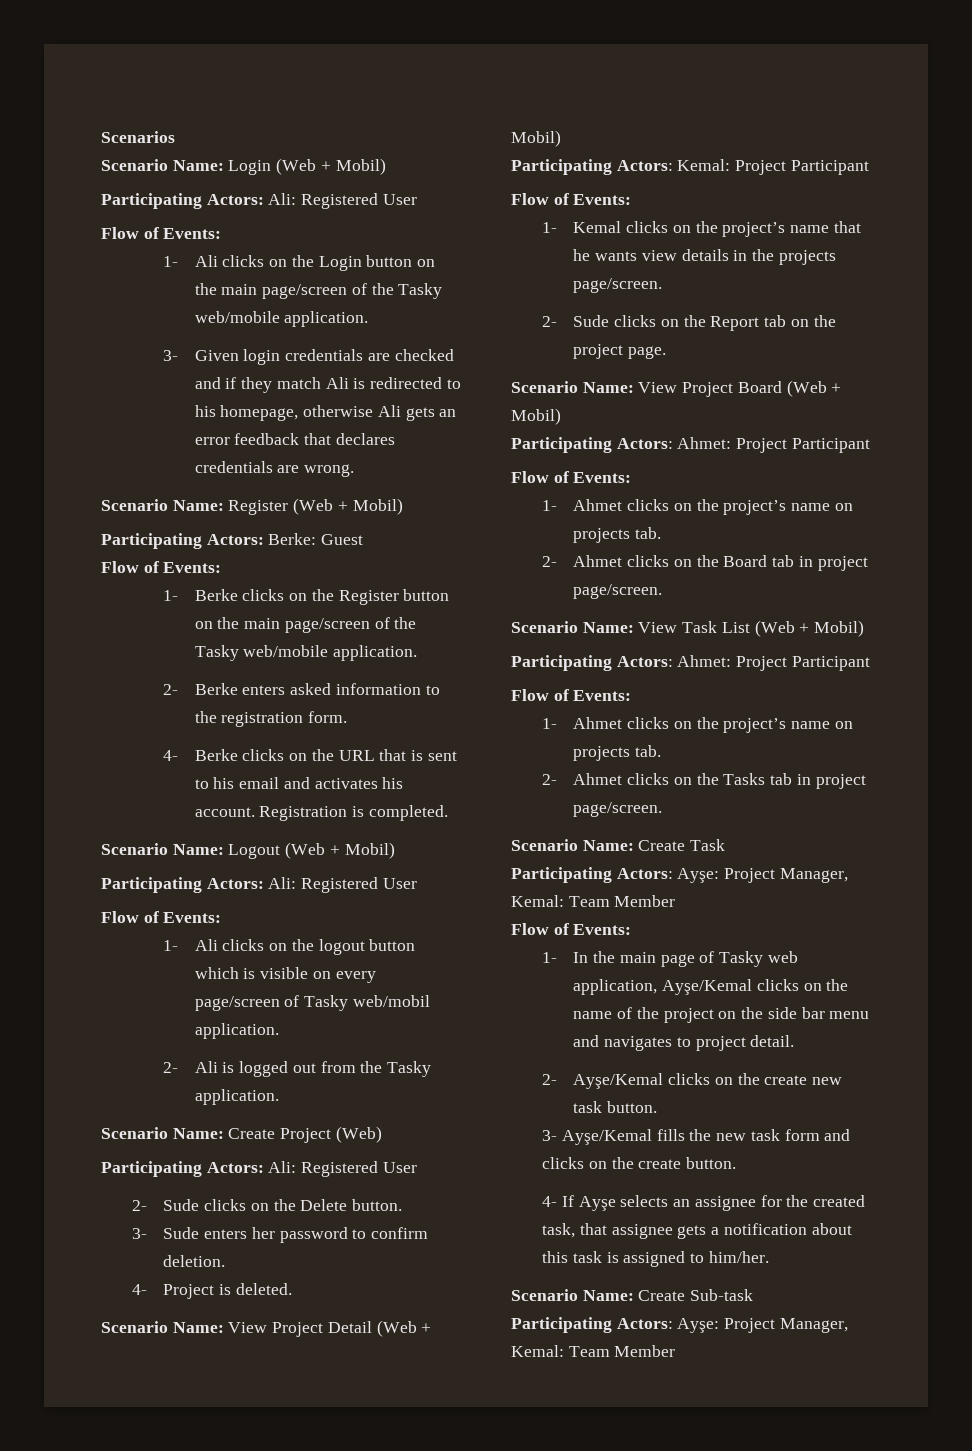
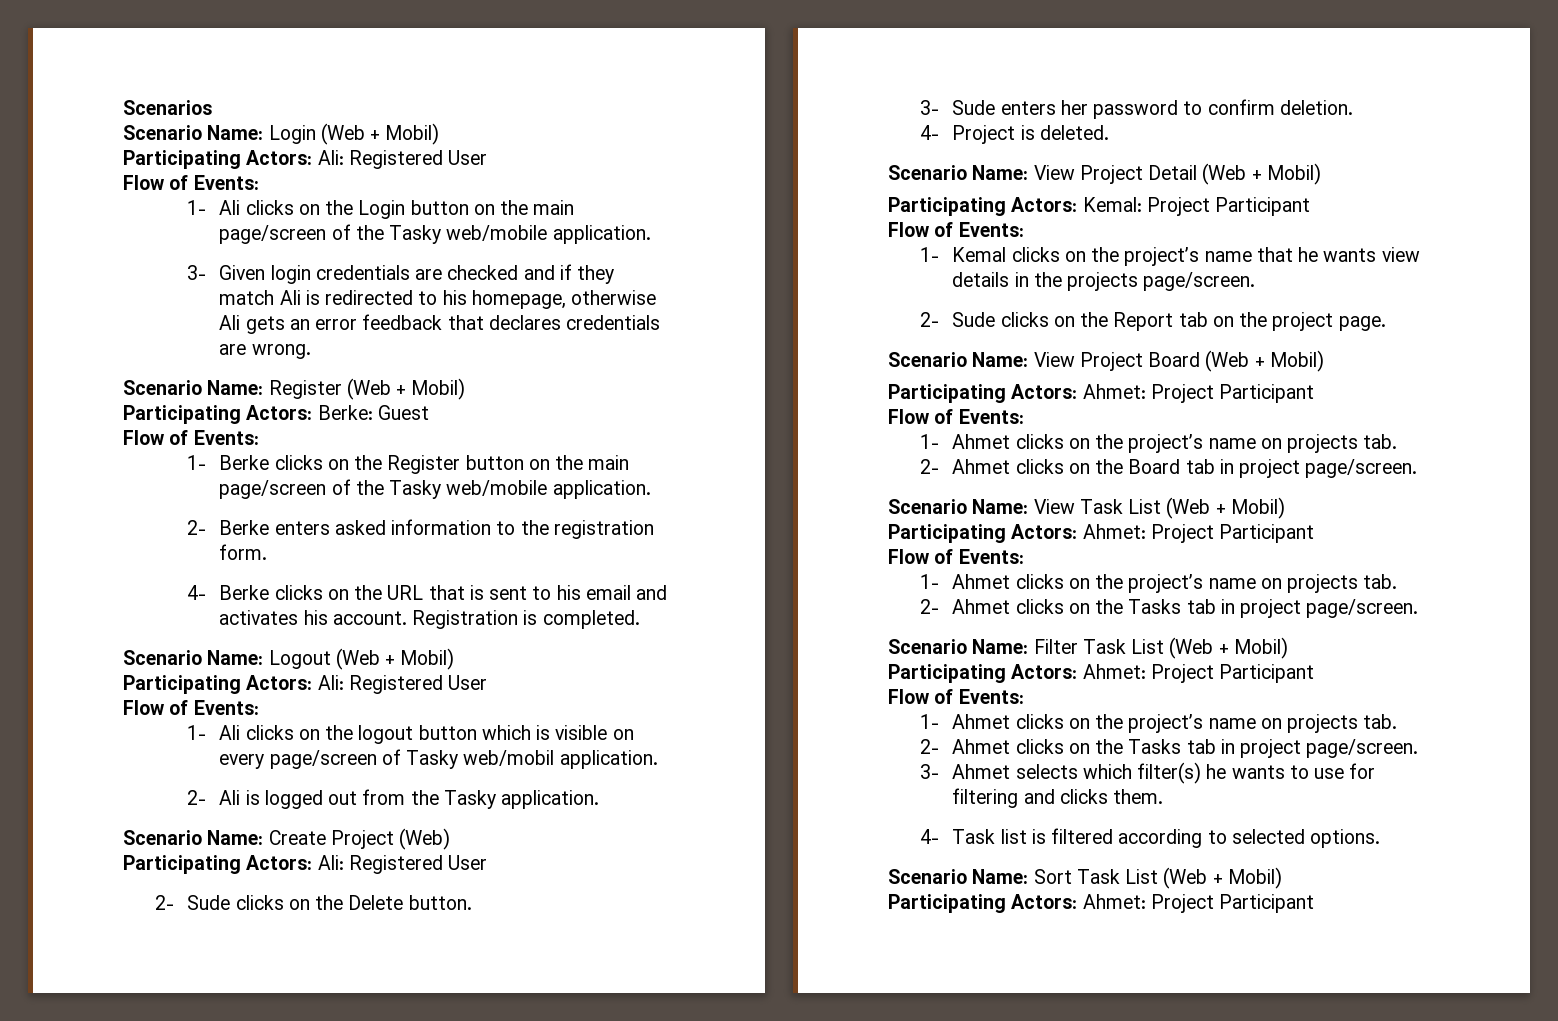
- Scenario Name: Create Task
- Participating Actors: Ayşe: Project Manager, Kemal: Team Member
+ Scenario Name: Filter Task List (Web + Mobil)
+ Participating Actors: Ahmet: Project Participant
  Flow of Events:
- 1- In the main page of Tasky web application, Ayşe/Kemal clicks on the name of the project on the side bar menu and navigates to project detail.
- 2- Ayşe/Kemal clicks on the create new task button.
- 3- Ayşe/Kemal fills the new task form and clicks on the create button.
- 4- If Ayşe selects an assignee for the created task, that assignee gets a notification about this task is assigned to him/her.
- Scenario Name: Create Sub-task
- Participating Actors: Ayşe: Project Manager, Kemal: Team Member
+ 1- Ahmet clicks on the project’s name on projects tab.
+ 2- Ahmet clicks on the Tasks tab in project page/screen.
+ 3- Ahmet selects which filter(s) he wants to use for filtering and clicks them.
+ 4- Task list is filtered according to selected options.
+ Scenario Name: Sort Task List (Web + Mobil)
+ Participating Actors: Ahmet: Project Participant

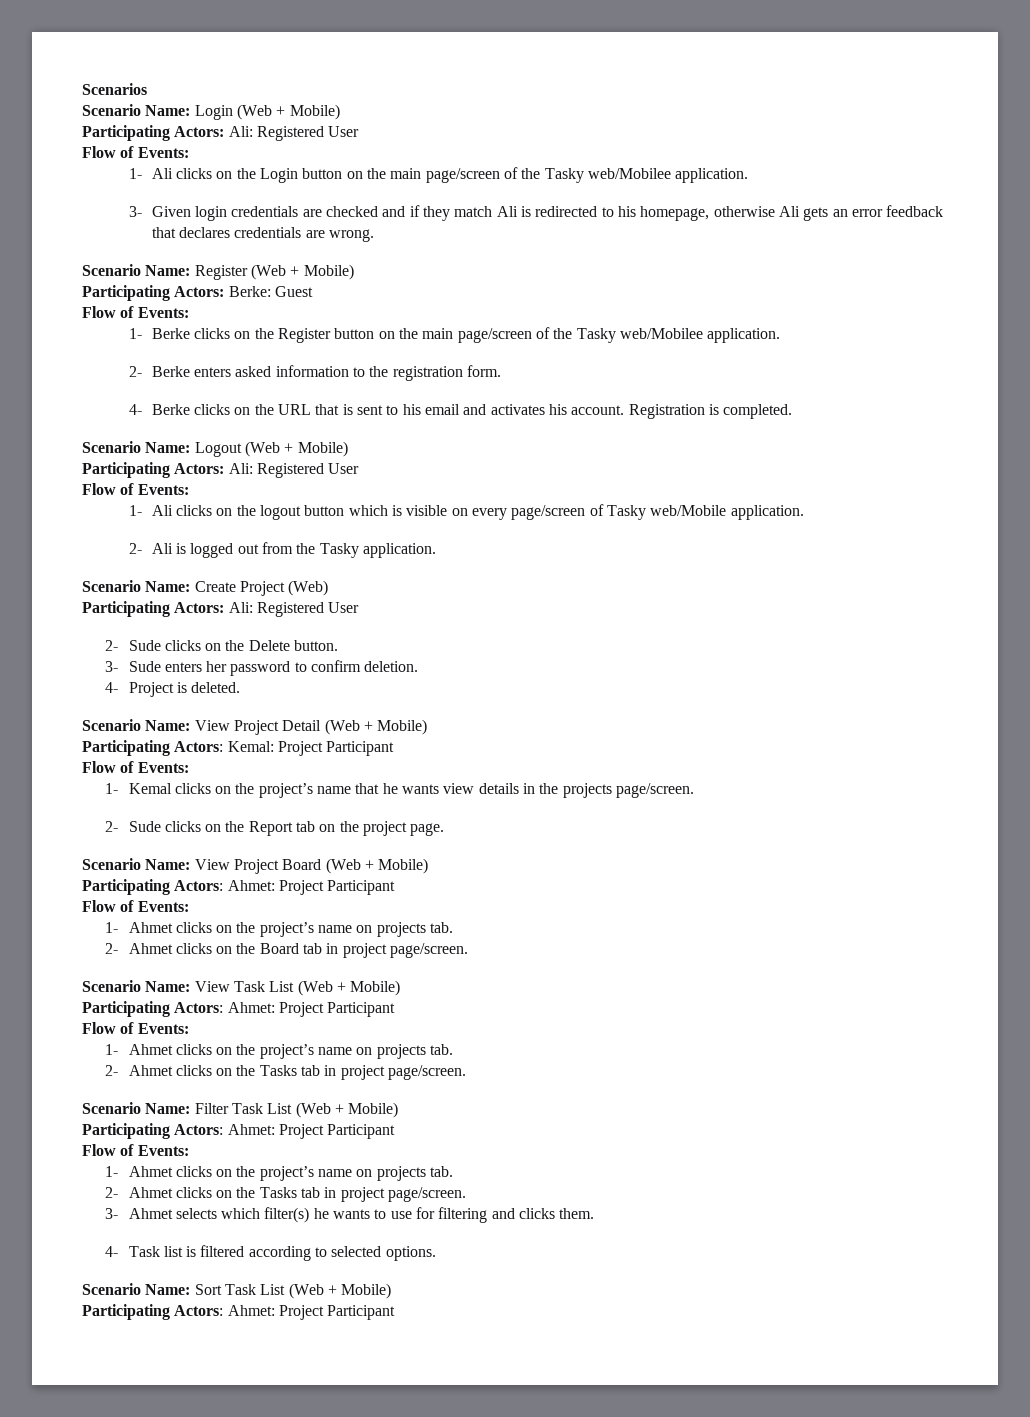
- Scenario Name: Login (Web + Mobil)
+ Scenario Name: Login (Web + Mobile)
- 1- Ali clicks on the Login button on the main page/screen of the Tasky web/mobile application.
+ 1- Ali clicks on the Login button on the main page/screen of the Tasky web/Mobilee application.
- Scenario Name: Register (Web + Mobil)
+ Scenario Name: Register (Web + Mobile)
- 1- Berke clicks on the Register button on the main page/screen of the Tasky web/mobile application.
+ 1- Berke clicks on the Register button on the main page/screen of the Tasky web/Mobilee application.
- Scenario Name: Logout (Web + Mobil)
+ Scenario Name: Logout (Web + Mobile)
- 1- Ali clicks on the logout button which is visible on every page/screen of Tasky web/mobil application.
+ 1- Ali clicks on the logout button which is visible on every page/screen of Tasky web/Mobile application.
- Scenario Name: View Project Detail (Web + Mobil)
+ Scenario Name: View Project Detail (Web + Mobile)
- Scenario Name: View Project Board (Web + Mobil)
+ Scenario Name: View Project Board (Web + Mobile)
- Scenario Name: View Task List (Web + Mobil)
+ Scenario Name: View Task List (Web + Mobile)
- Scenario Name: Filter Task List (Web + Mobil)
+ Scenario Name: Filter Task List (Web + Mobile)
- Scenario Name: Sort Task List (Web + Mobil)
+ Scenario Name: Sort Task List (Web + Mobile)

